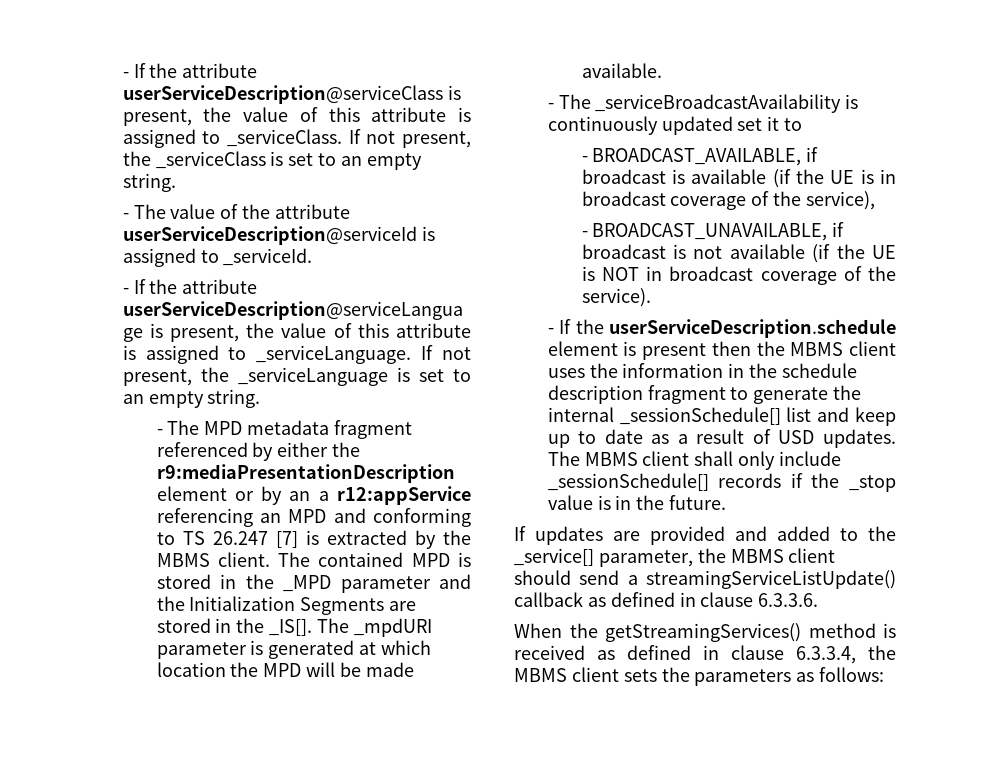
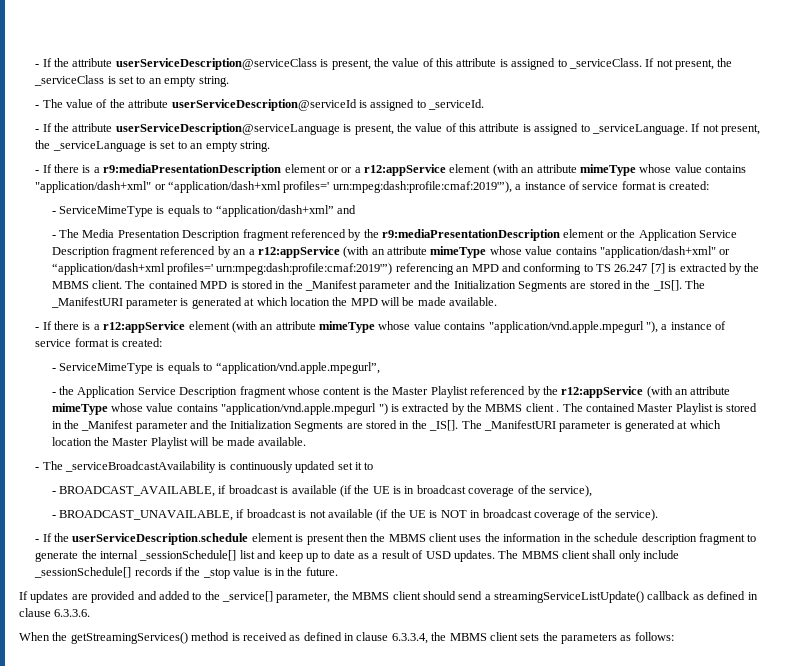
- - The MPD metadata fragment referenced by either the r9:mediaPresentationDescription element or by an a r12:appService referencing an MPD and conforming to TS 26.247 [7] is extracted by the MBMS client.
+ - If there is a r9:mediaPresentationDescription element or or a r12:appService element (with an attribute mimeType whose value contains "application/dash+xml" or “application/dash+xml profiles=' urn:mpeg:dash:profile:cmaf:2019'”), a instance of service format is created:
+ - ServiceMimeType is equals to “application/dash+xml” and
+ - The Media Presentation Description fragment referenced by the r9:mediaPresentationDescription element or the Application Service Description fragment referenced by an a r12:appService (with an attribute mimeType whose value contains "application/dash+xml" or “application/dash+xml profiles=' urn:mpeg:dash:profile:cmaf:2019'”) referencing an MPD and conforming to TS 26.247 [7] is extracted by the MBMS client.
- The contained MPD is stored in the _MPD parameter and the Initialization Segments are stored in the _IS[].
+ The contained MPD is stored in the _Manifest parameter and the Initialization Segments are stored in the _IS[].
- The _mpdURI parameter is generated at which location the MPD will be made available.
+ The _ManifestURI parameter is generated at which location the MPD will be made available.
+ - If there is a r12:appService element (with an attribute mimeType whose value contains "application/vnd.apple.mpegurl "), a instance of service format is created:
+ - ServiceMimeType is equals to “application/vnd.apple.mpegurl”,
+ - the Application Service Description fragment whose content is the Master Playlist referenced by the r12:appService (with an attribute mimeType whose value contains "application/vnd.apple.mpegurl ") is extracted by the MBMS client . The contained Master Playlist is stored in the _Manifest parameter and the Initialization Segments are stored in the _IS[]. The _ManifestURI parameter is generated at which location the Master Playlist will be made available.

